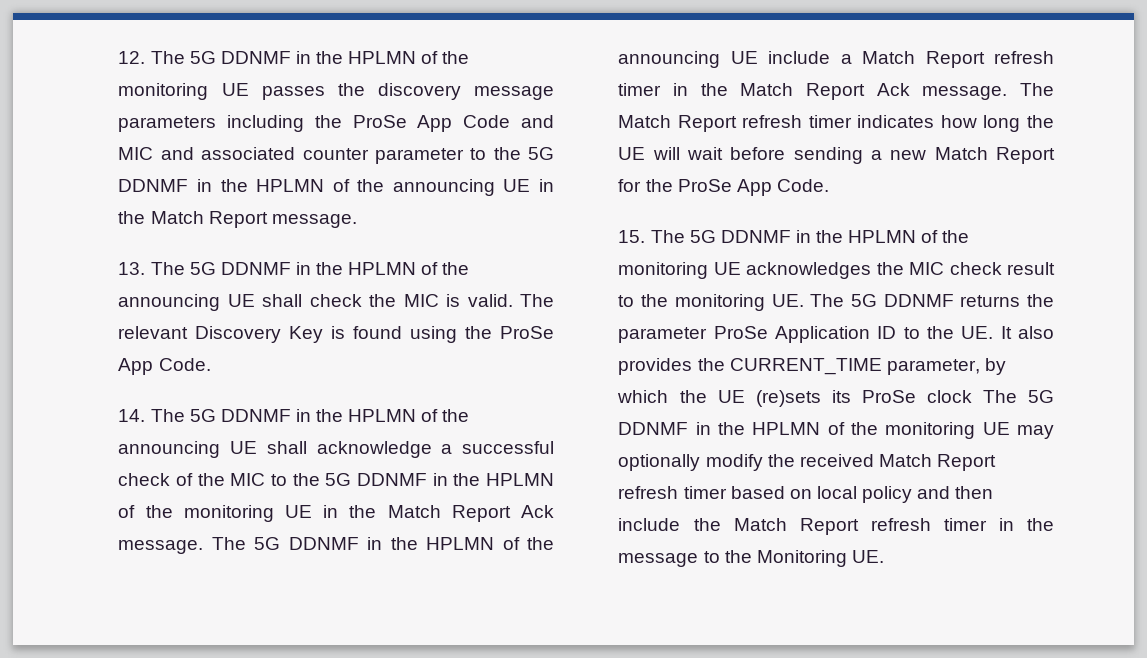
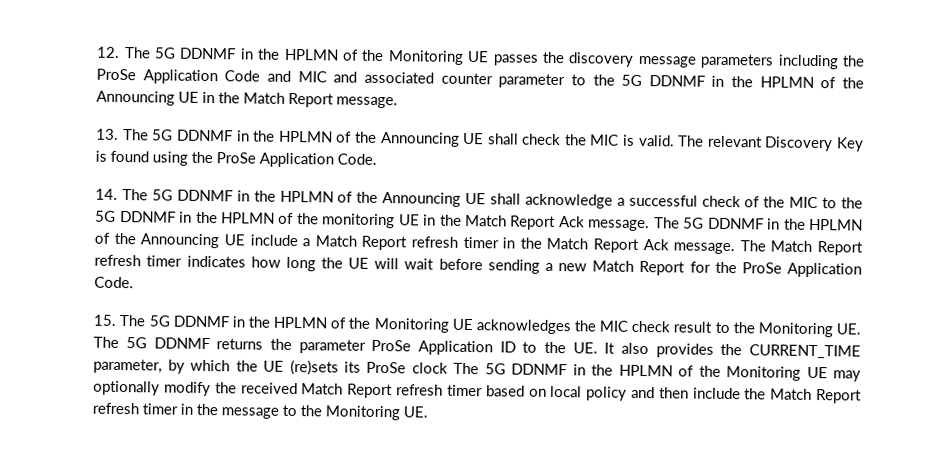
- 12. The 5G DDNMF in the HPLMN of the monitoring UE passes the discovery message parameters including the ProSe App Code and MIC and associated counter parameter to the 5G DDNMF in the HPLMN of the announcing UE in the Match Report message.
+ 12. The 5G DDNMF in the HPLMN of the Monitoring UE passes the discovery message parameters including the ProSe Application Code and MIC and associated counter parameter to the 5G DDNMF in the HPLMN of the Announcing UE in the Match Report message.
- 13. The 5G DDNMF in the HPLMN of the announcing UE shall check the MIC is valid.
+ 13. The 5G DDNMF in the HPLMN of the Announcing UE shall check the MIC is valid.
- The relevant Discovery Key is found using the ProSe App Code.
+ The relevant Discovery Key is found using the ProSe Application Code.
- 14. The 5G DDNMF in the HPLMN of the announcing UE shall acknowledge a successful check of the MIC to the 5G DDNMF in the HPLMN of the monitoring UE in the Match Report Ack message.
+ 14. The 5G DDNMF in the HPLMN of the Announcing UE shall acknowledge a successful check of the MIC to the 5G DDNMF in the HPLMN of the monitoring UE in the Match Report Ack message.
- The 5G DDNMF in the HPLMN of the announcing UE include a Match Report refresh timer in the Match Report Ack message.
+ The 5G DDNMF in the HPLMN of the Announcing UE include a Match Report refresh timer in the Match Report Ack message.
- The Match Report refresh timer indicates how long the UE will wait before sending a new Match Report for the ProSe App Code.
+ The Match Report refresh timer indicates how long the UE will wait before sending a new Match Report for the ProSe Application Code.
- 15. The 5G DDNMF in the HPLMN of the monitoring UE acknowledges the MIC check result to the monitoring UE. The 5G DDNMF returns the parameter ProSe Application ID to the UE. It also provides the CURRENT_TIME parameter, by which the UE (re)sets its ProSe clock The 5G DDNMF in the HPLMN of the monitoring UE may optionally modify the received Match Report refresh timer based on local policy and then include the Match Report refresh timer in the message to the Monitoring UE.
+ 15. The 5G DDNMF in the HPLMN of the Monitoring UE acknowledges the MIC check result to the Monitoring UE. The 5G DDNMF returns the parameter ProSe Application ID to the UE. It also provides the CURRENT_TIME parameter, by which the UE (re)sets its ProSe clock The 5G DDNMF in the HPLMN of the Monitoring UE may optionally modify the received Match Report refresh timer based on local policy and then include the Match Report refresh timer in the message to the Monitoring UE.

